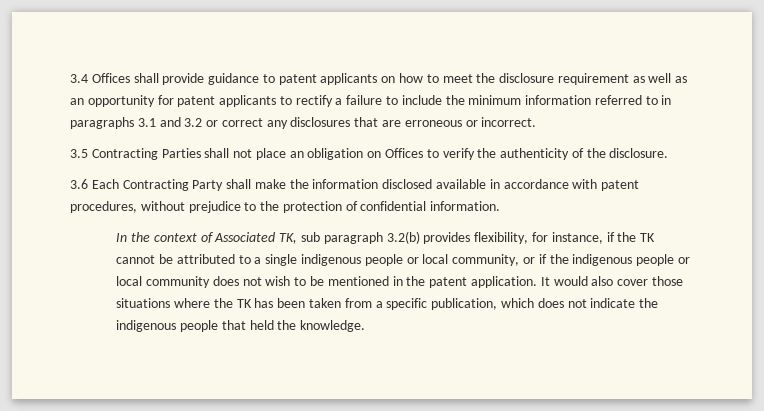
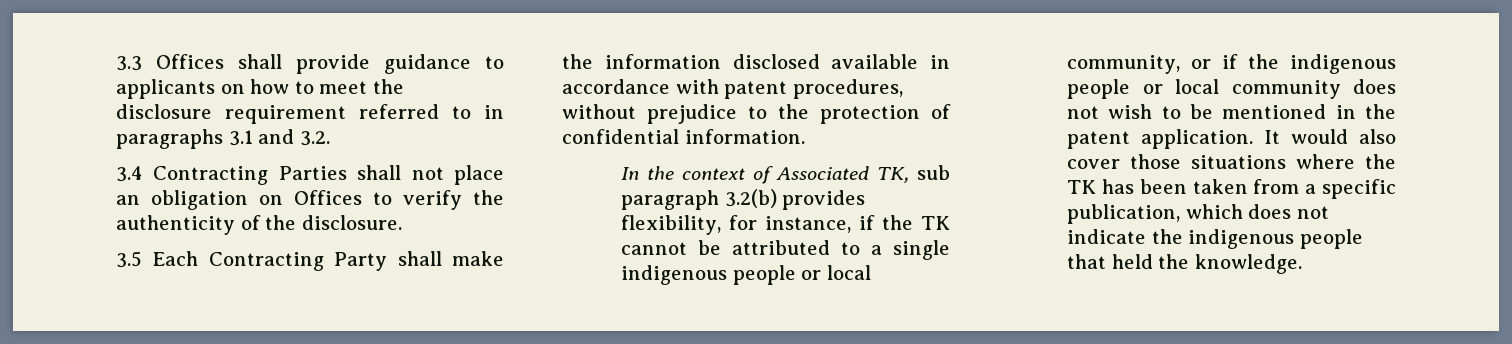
- 3.4 Offices shall provide guidance to patent applicants on how to meet the disclosure requirement as well as an opportunity for patent applicants to rectify a failure to include the minimum information referred to in paragraphs 3.1 and 3.2 or correct any disclosures that are erroneous or incorrect.
- 3.5 Contracting Parties shall not place an obligation on Offices to verify the authenticity of the disclosure.
+ 3.3 Offices shall provide guidance to applicants on how to meet the disclosure requirement referred to in paragraphs 3.1 and 3.2.
+ 3.4 Contracting Parties shall not place an obligation on Offices to verify the authenticity of the disclosure.
- 3.6 Each Contracting Party shall make the information disclosed available in accordance with patent procedures, without prejudice to the protection of confidential information.
+ 3.5 Each Contracting Party shall make the information disclosed available in accordance with patent procedures, without prejudice to the protection of confidential information.

